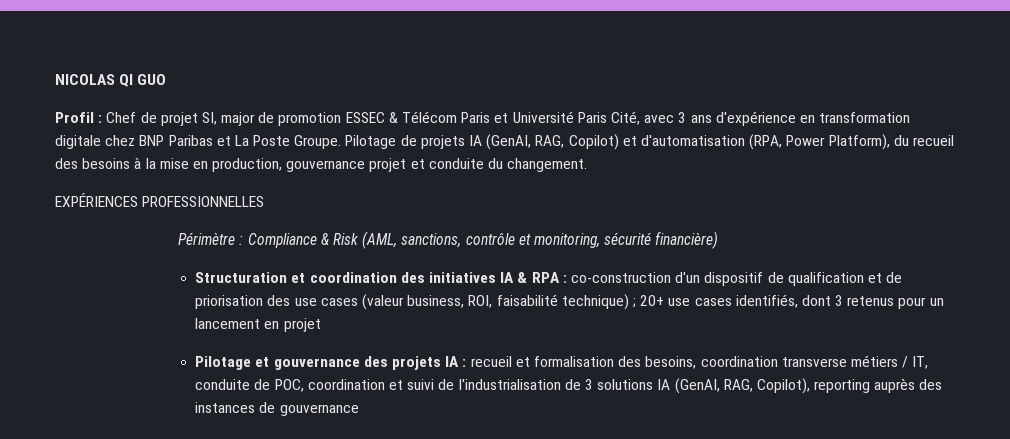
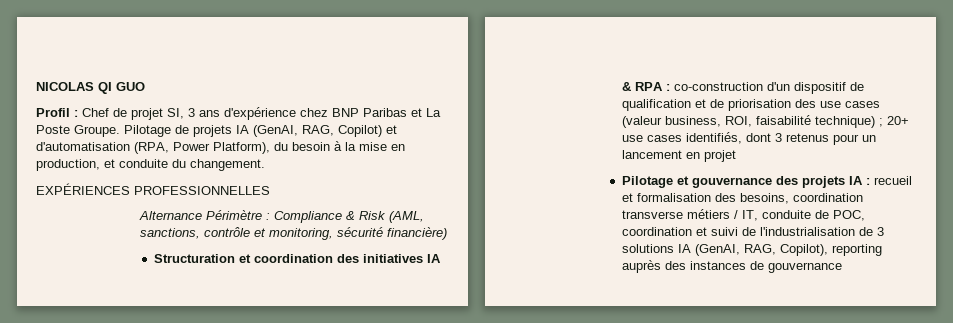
- Profil : Chef de projet SI, major de promotion ESSEC & Télécom Paris et Université Paris Cité, avec 3 ans d'expérience en transformation digitale chez BNP Paribas et La Poste Groupe.
+ Profil : Chef de projet SI, 3 ans d'expérience chez BNP Paribas et La Poste Groupe.
- Pilotage de projets IA (GenAI, RAG, Copilot) et d'automatisation (RPA, Power Platform), du recueil des besoins à la mise en production, gouvernance projet et conduite du changement.
+ Pilotage de projets IA (GenAI, RAG, Copilot) et d'automatisation (RPA, Power Platform), du besoin à la mise en production, et conduite du changement.
- Périmètre : Compliance & Risk (AML, sanctions, contrôle et monitoring, sécurité financière)
+ Alternance Périmètre : Compliance & Risk (AML, sanctions, contrôle et monitoring, sécurité financière)

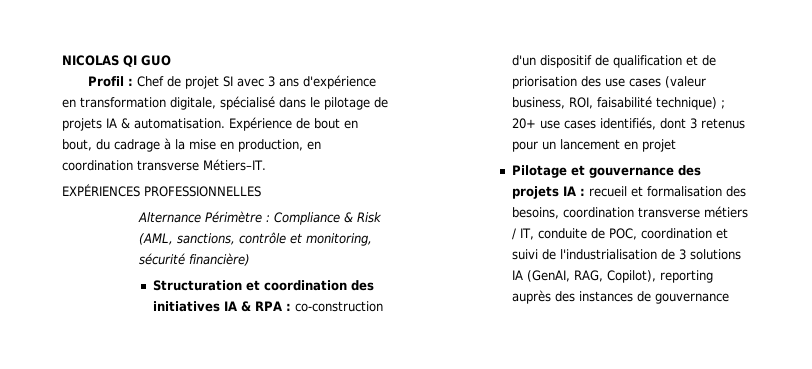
- Profil : Chef de projet SI, 3 ans d'expérience chez BNP Paribas et La Poste Groupe. Pilotage de projets IA (GenAI, RAG, Copilot) et d'automatisation (RPA, Power Platform), du besoin à la mise en production, et conduite du changement.
+ Profil : Chef de projet SI avec 3 ans d'expérience en transformation digitale, spécialisé dans le pilotage de projets IA & automatisation. Expérience de bout en bout, du cadrage à la mise en production, en coordination transverse Métiers–IT.

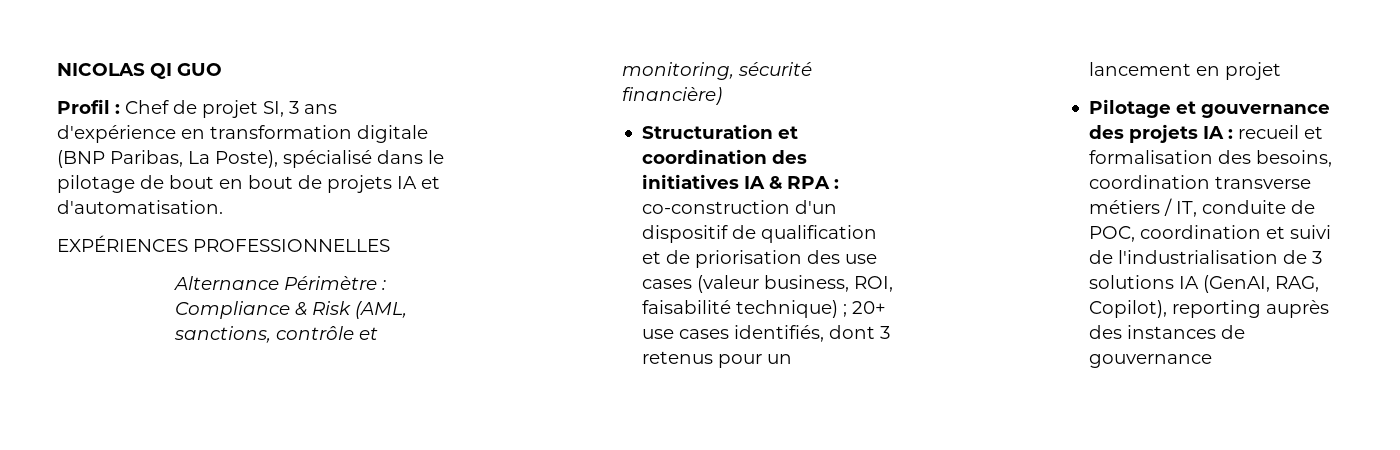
- Profil : Chef de projet SI avec 3 ans d'expérience en transformation digitale, spécialisé dans le pilotage de projets IA & automatisation. Expérience de bout en bout, du cadrage à la mise en production, en coordination transverse Métiers–IT.
+ Profil : Chef de projet SI, 3 ans d'expérience en transformation digitale (BNP Paribas, La Poste), spécialisé dans le pilotage de bout en bout de projets IA et d'automatisation.

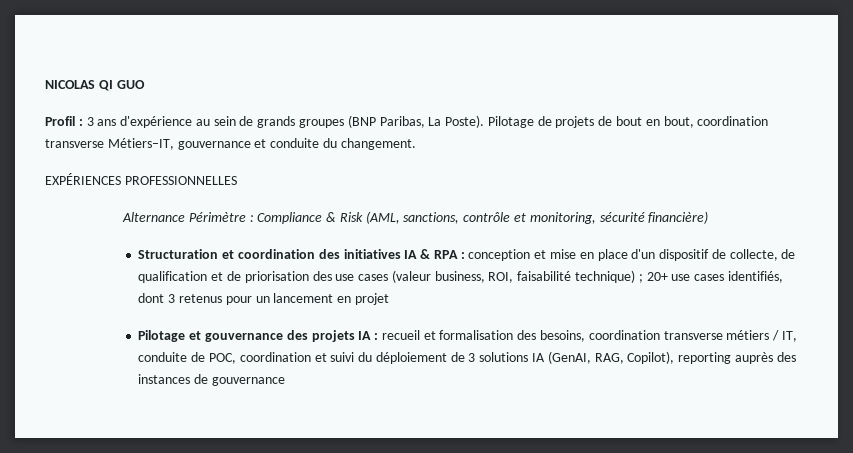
- Profil : Chef de projet SI, 3 ans d'expérience en transformation digitale (BNP Paribas, La Poste), spécialisé dans le pilotage de bout en bout de projets IA et d'automatisation.
+ Profil : 3 ans d'expérience au sein de grands groupes (BNP Paribas, La Poste). Pilotage de projets de bout en bout, coordination transverse Métiers–IT, gouvernance et conduite du changement.
- Structuration et coordination des initiatives IA & RPA : co-construction d'un dispositif de qualification et de priorisation des use cases (valeur business, ROI, faisabilité technique) ; 20+ use cases identifiés, dont 3 retenus pour un lancement en projet
+ Structuration et coordination des initiatives IA & RPA : conception et mise en place d'un dispositif de collecte, de qualification et de priorisation des use cases (valeur business, ROI, faisabilité technique) ; 20+ use cases identifiés, dont 3 retenus pour un lancement en projet
- Pilotage et gouvernance des projets IA : recueil et formalisation des besoins, coordination transverse métiers / IT, conduite de POC, coordination et suivi de l'industrialisation de 3 solutions IA (GenAI, RAG, Copilot), reporting auprès des instances de gouvernance
+ Pilotage et gouvernance des projets IA : recueil et formalisation des besoins, coordination transverse métiers / IT, conduite de POC, coordination et suivi du déploiement de 3 solutions IA (GenAI, RAG, Copilot), reporting auprès des instances de gouvernance

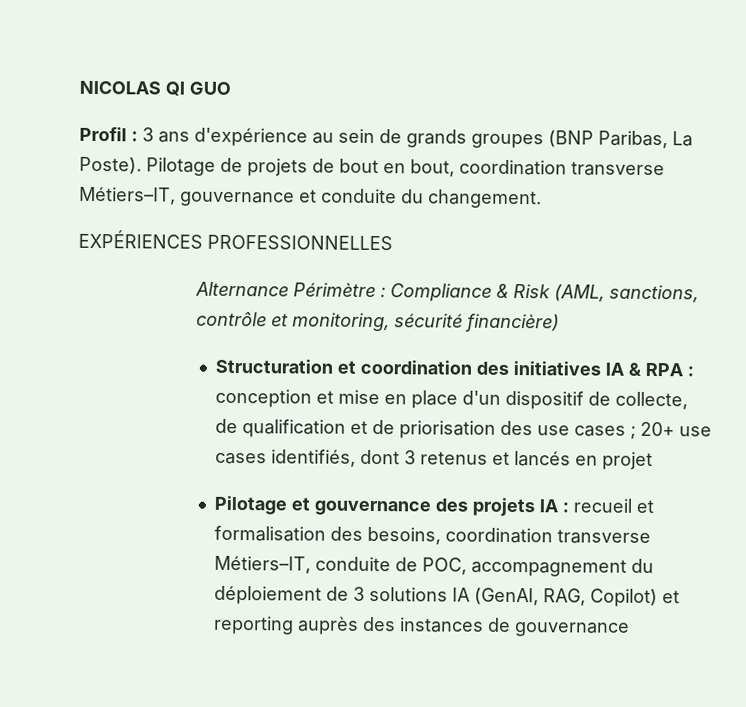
- Structuration et coordination des initiatives IA & RPA : conception et mise en place d'un dispositif de collecte, de qualification et de priorisation des use cases (valeur business, ROI, faisabilité technique) ; 20+ use cases identifiés, dont 3 retenus pour un lancement en projet
+ Structuration et coordination des initiatives IA & RPA : conception et mise en place d'un dispositif de collecte, de qualification et de priorisation des use cases ; 20+ use cases identifiés, dont 3 retenus et lancés en projet
- Pilotage et gouvernance des projets IA : recueil et formalisation des besoins, coordination transverse métiers / IT, conduite de POC, coordination et suivi du déploiement de 3 solutions IA (GenAI, RAG, Copilot), reporting auprès des instances de gouvernance
+ Pilotage et gouvernance des projets IA : recueil et formalisation des besoins, coordination transverse Métiers–IT, conduite de POC, accompagnement du déploiement de 3 solutions IA (GenAI, RAG, Copilot) et reporting auprès des instances de gouvernance

